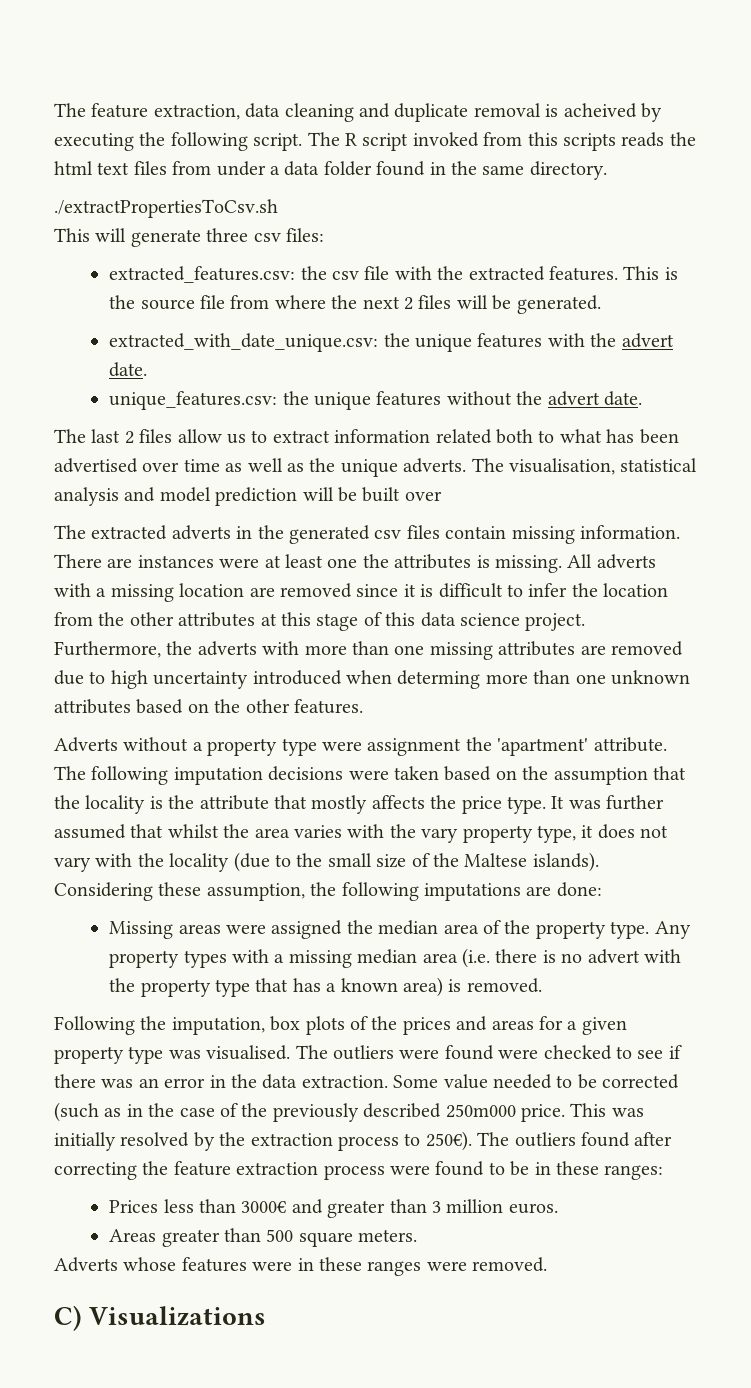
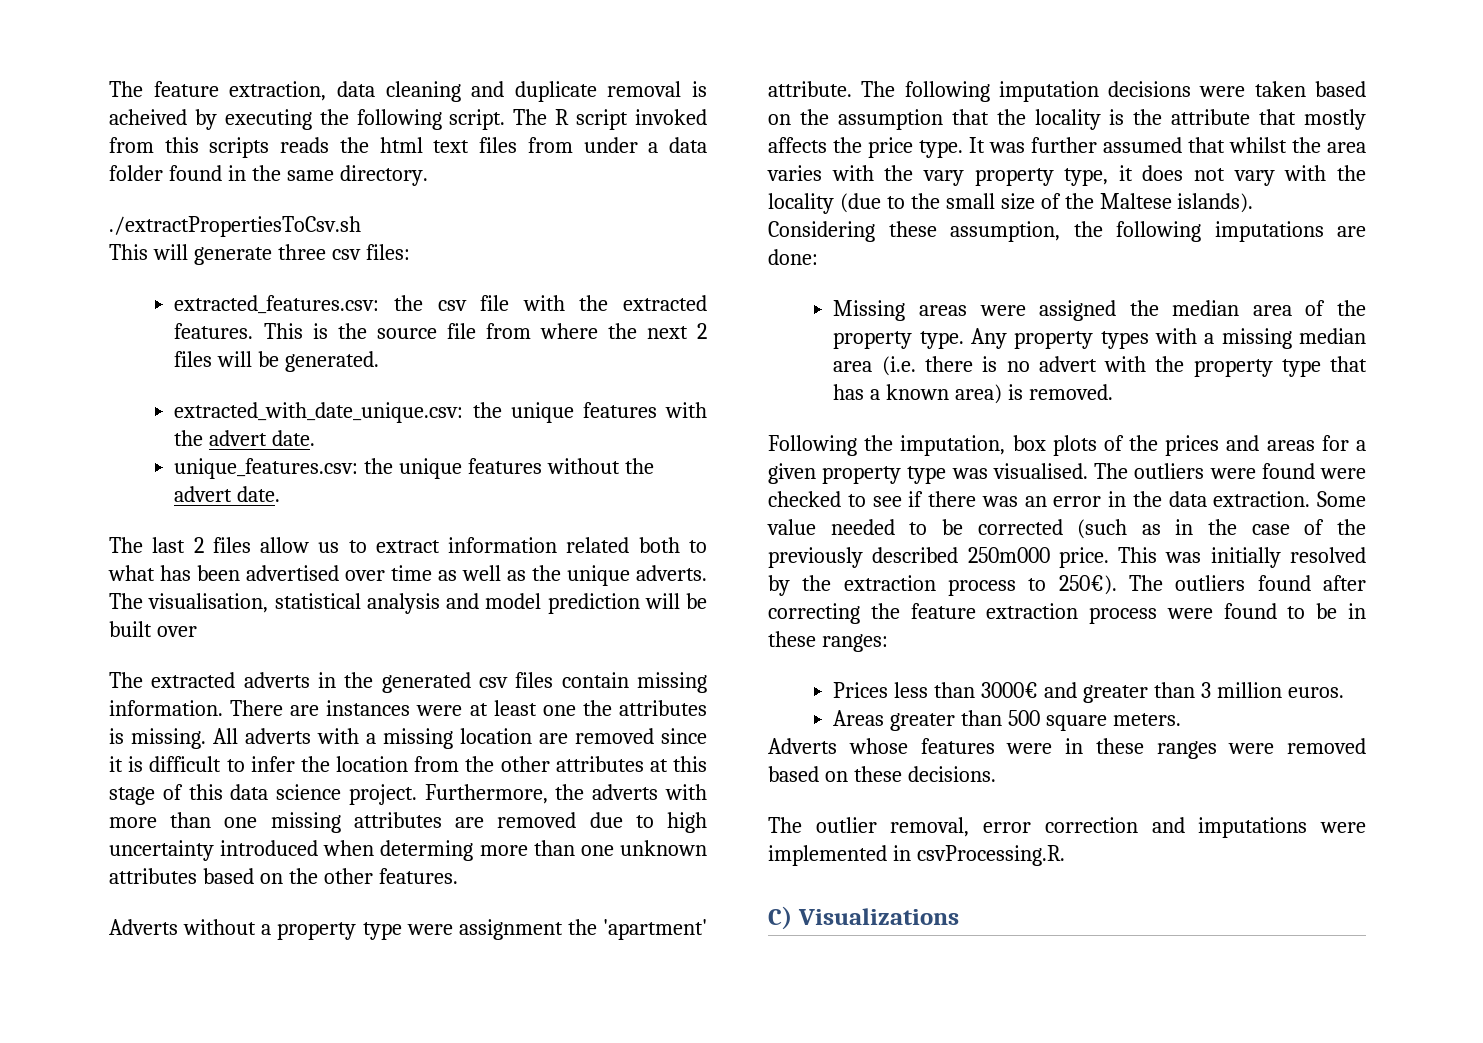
- Adverts whose features were in these ranges were removed.
+ Adverts whose features were in these ranges were removed based on these decisions.
+ The outlier removal, error correction and imputations were implemented in csvProcessing.R.

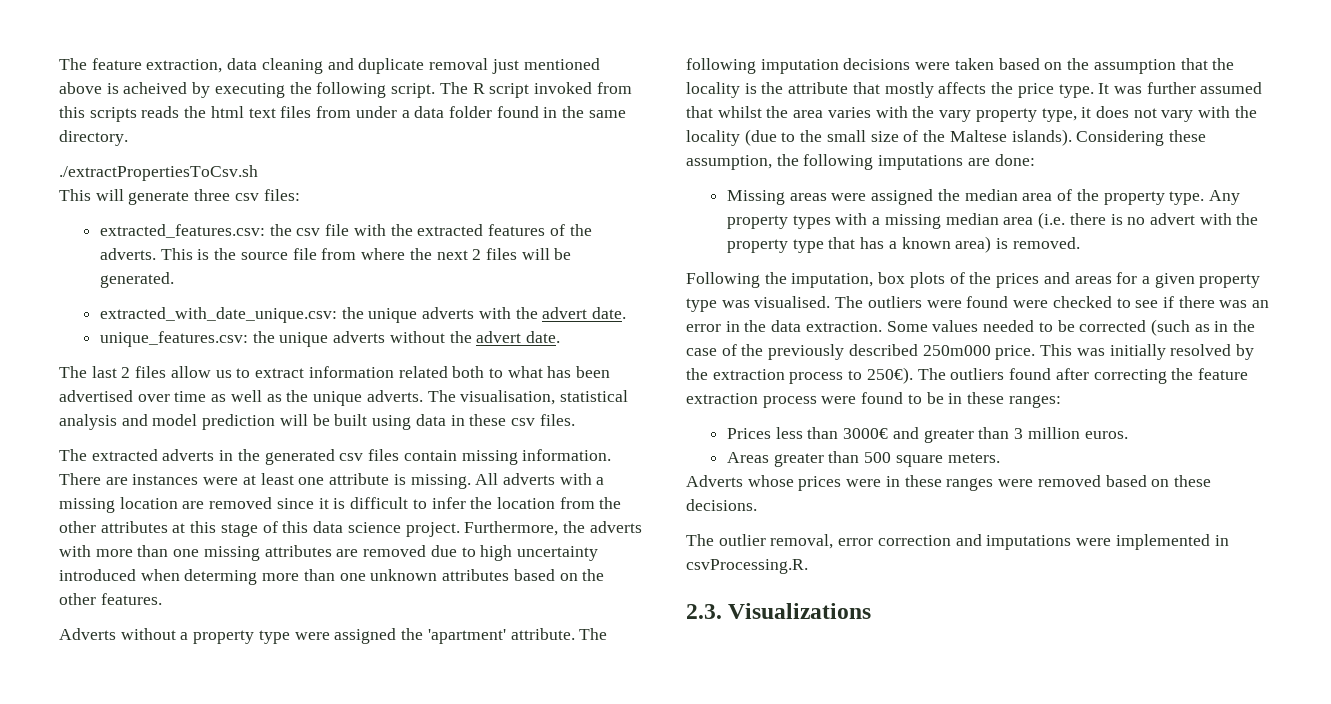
- The feature extraction, data cleaning and duplicate removal is acheived by executing the following script.
+ The feature extraction, data cleaning and duplicate removal just mentioned above is acheived by executing the following script.
- extracted_features.csv: the csv file with the extracted features.
+ extracted_features.csv: the csv file with the extracted features of the adverts.
- extracted_with_date_unique.csv: the unique features with the advert date.
+ extracted_with_date_unique.csv: the unique adverts with the advert date.
- unique_features.csv: the unique features without the advert date.
+ unique_features.csv: the unique adverts without the advert date.
- The visualisation, statistical analysis and model prediction will be built over
+ The visualisation, statistical analysis and model prediction will be built using data in these csv files.
- There are instances were at least one the attributes is missing.
+ There are instances were at least one attribute is missing.
- Adverts without a property type were assignment the 'apartment' attribute.
+ Adverts without a property type were assigned the 'apartment' attribute.
- Some value needed to be corrected (such as in the case of the previously described 250m000 price.
+ Some values needed to be corrected (such as in the case of the previously described 250m000 price.
- Adverts whose features were in these ranges were removed based on these decisions.
+ Adverts whose prices were in these ranges were removed based on these decisions.
- C) Visualizations
+ 2.3. Visualizations

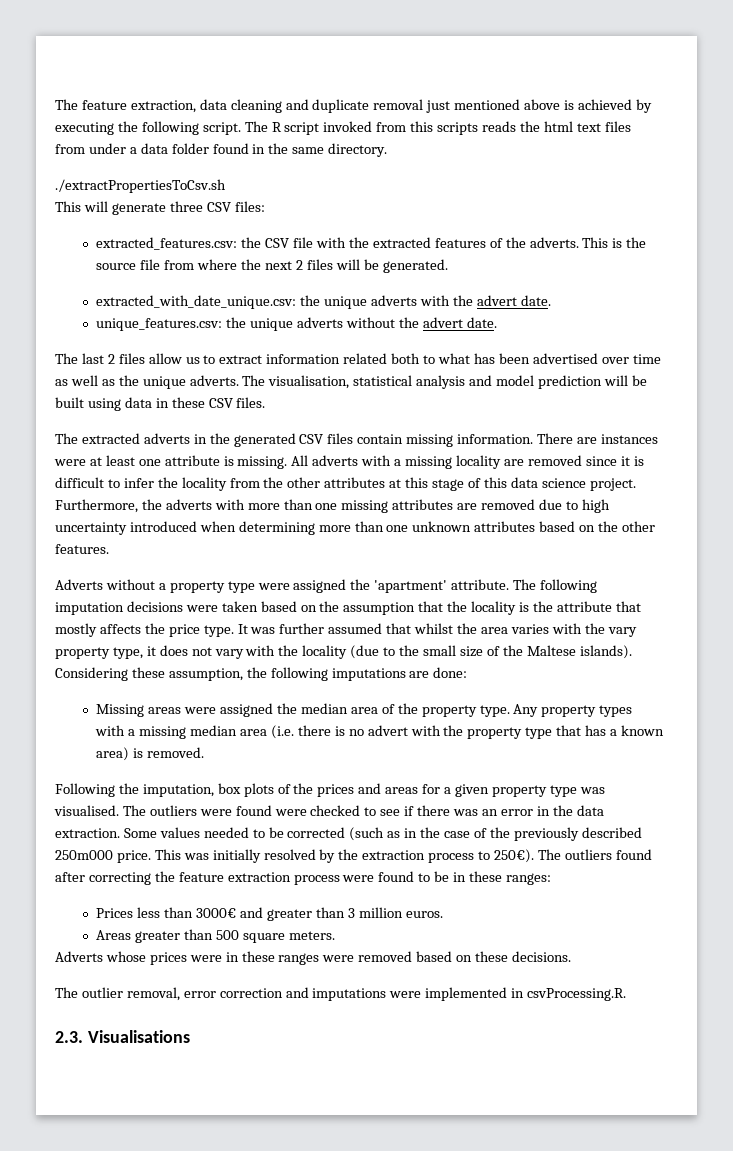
- The feature extraction, data cleaning and duplicate removal just mentioned above is acheived by executing the following script.
+ The feature extraction, data cleaning and duplicate removal just mentioned above is achieved by executing the following script.
- This will generate three csv files:
+ This will generate three CSV files:
- extracted_features.csv: the csv file with the extracted features of the adverts.
+ extracted_features.csv: the CSV file with the extracted features of the adverts.
- The visualisation, statistical analysis and model prediction will be built using data in these csv files.
+ The visualisation, statistical analysis and model prediction will be built using data in these CSV files.
- The extracted adverts in the generated csv files contain missing information.
+ The extracted adverts in the generated CSV files contain missing information.
- All adverts with a missing location are removed since it is difficult to infer the location from the other attributes at this stage of this data science project.
+ All adverts with a missing locality are removed since it is difficult to infer the locality from the other attributes at this stage of this data science project.
- Furthermore, the adverts with more than one missing attributes are removed due to high uncertainty introduced when determing more than one unknown attributes based on the other features.
+ Furthermore, the adverts with more than one missing attributes are removed due to high uncertainty introduced when determining more than one unknown attributes based on the other features.
- 2.3. Visualizations
+ 2.3. Visualisations

